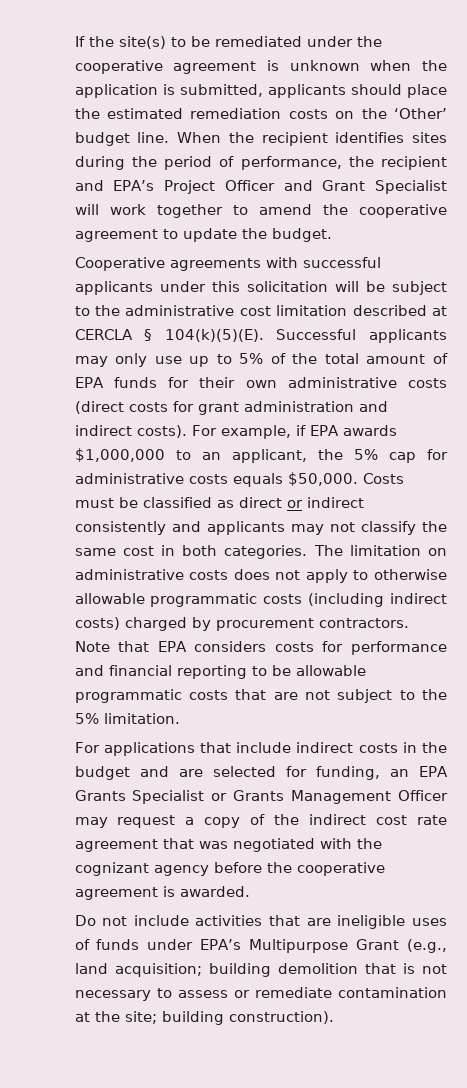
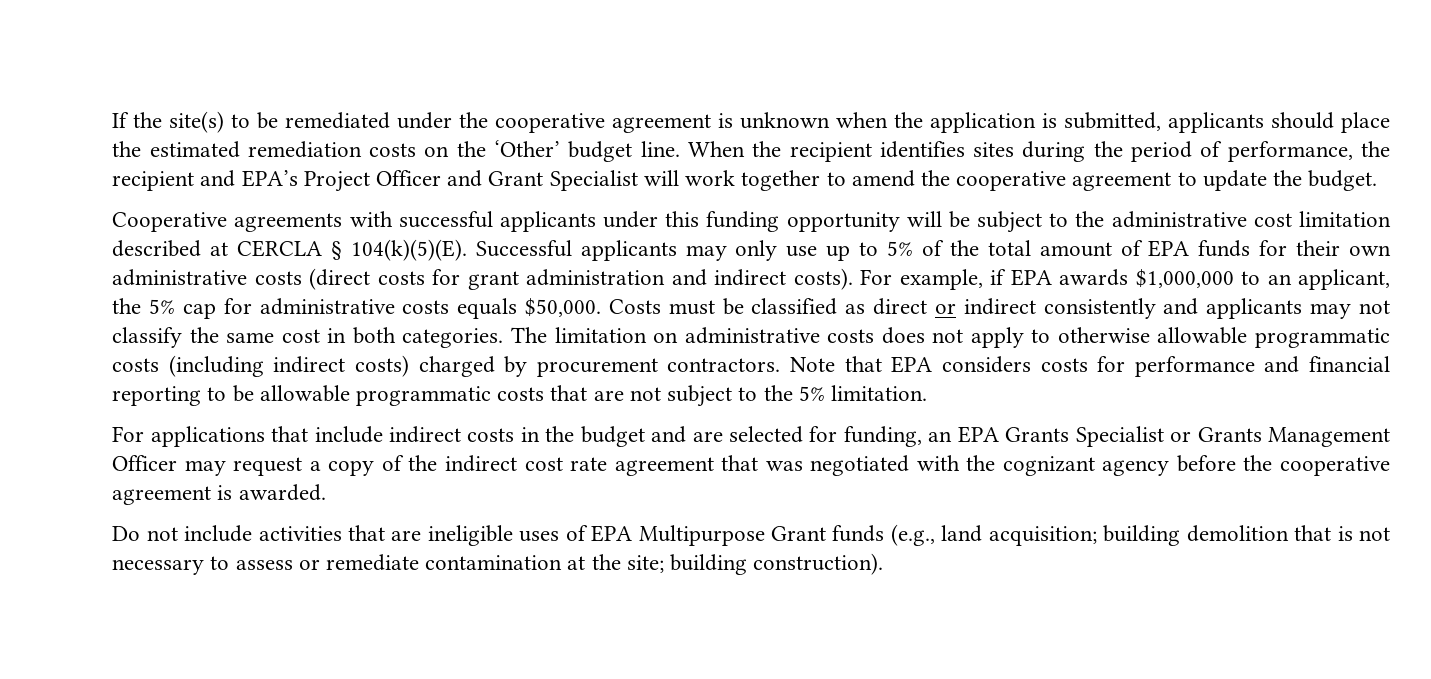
- Cooperative agreements with successful applicants under this solicitation will be subject to the administrative cost limitation described at CERCLA § 104(k)(5)(E).
+ Cooperative agreements with successful applicants under this funding opportunity will be subject to the administrative cost limitation described at CERCLA § 104(k)(5)(E).
- Do not include activities that are ineligible uses of funds under EPA’s Multipurpose Grant (e.g., land acquisition; building demolition that is not necessary to assess or remediate contamination at the site; building construction).
+ Do not include activities that are ineligible uses of EPA Multipurpose Grant funds (e.g., land acquisition; building demolition that is not necessary to assess or remediate contamination at the site; building construction).

